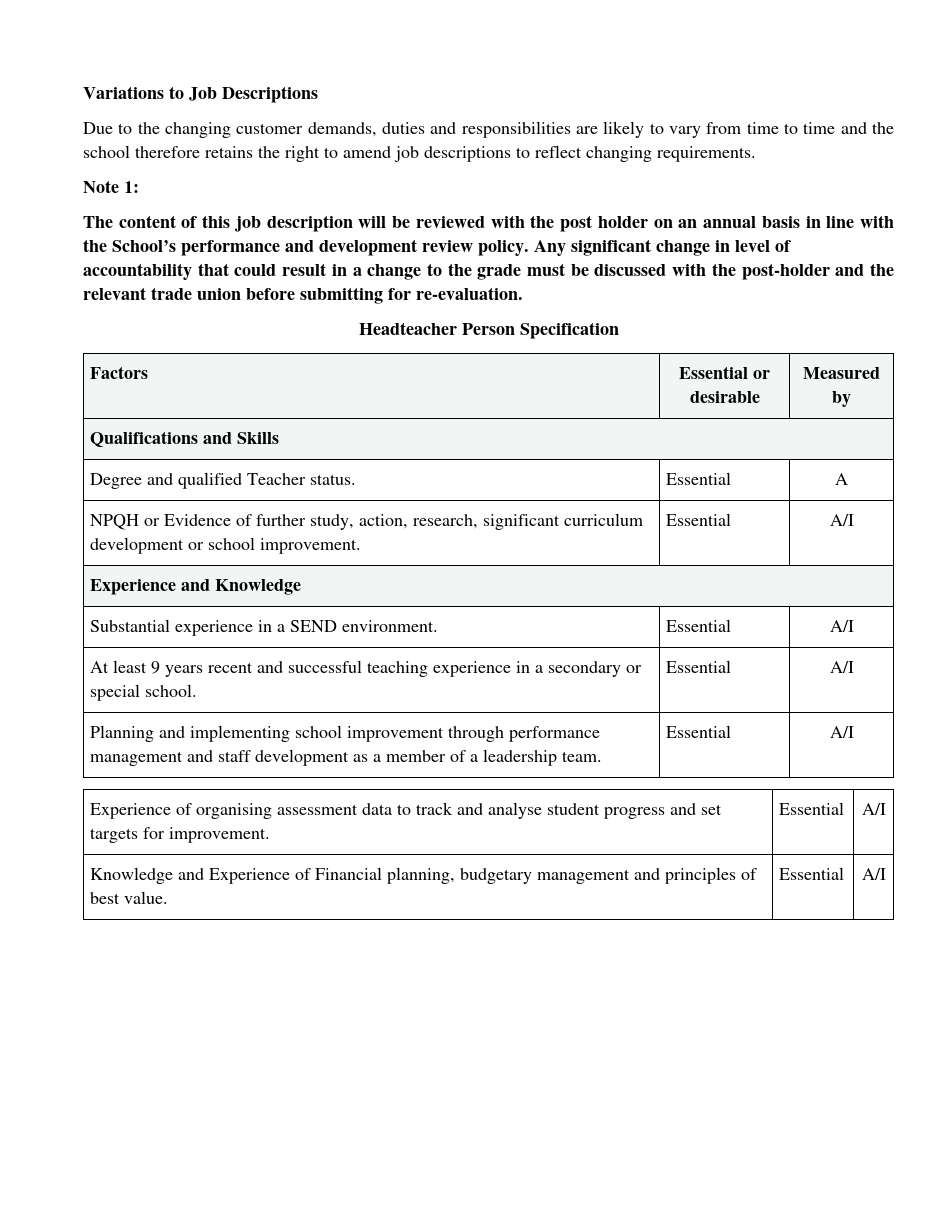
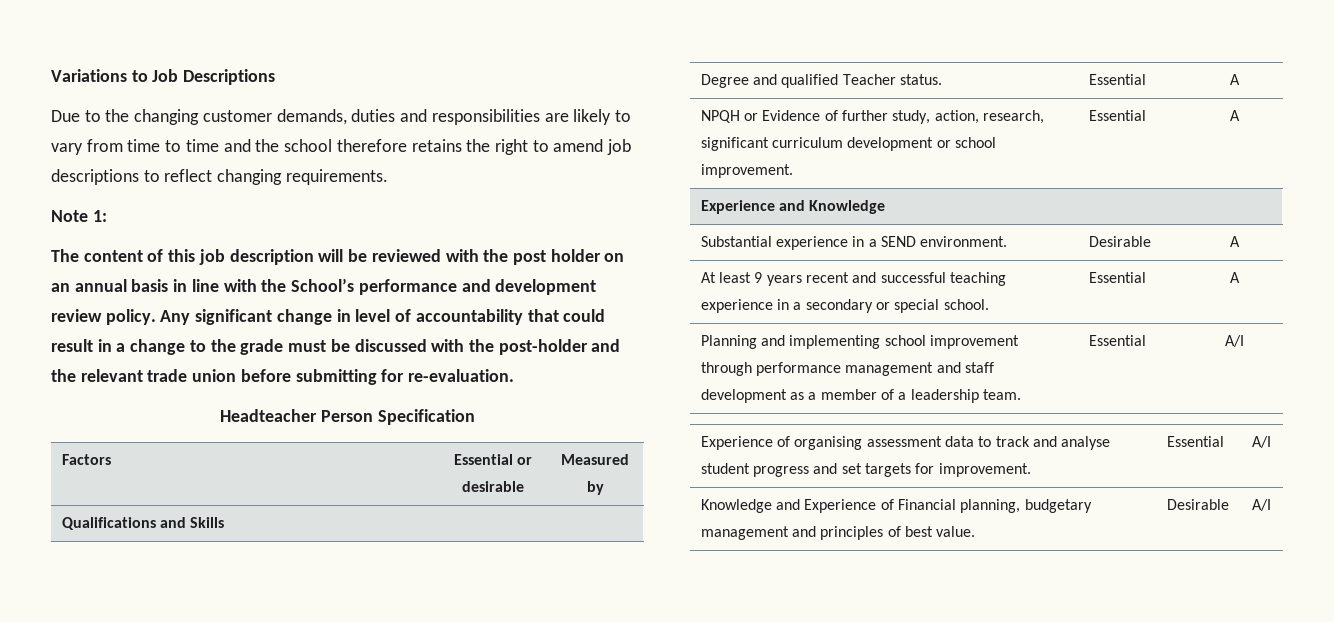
- NPQH or Evidence of further study, action, research, significant curriculum development or school improvement. | Essential | A/I
+ NPQH or Evidence of further study, action, research, significant curriculum development or school improvement. | Essential | A
- Substantial experience in a SEND environment. | Essential | A/I
+ Substantial experience in a SEND environment. | Desirable | A
- At least 9 years recent and successful teaching experience in a secondary or special school. | Essential | A/I
+ At least 9 years recent and successful teaching experience in a secondary or special school. | Essential | A
- Knowledge and Experience of Financial planning, budgetary management and principles of best value. | Essential | A/I
+ Knowledge and Experience of Financial planning, budgetary management and principles of best value. | Desirable | A/I

